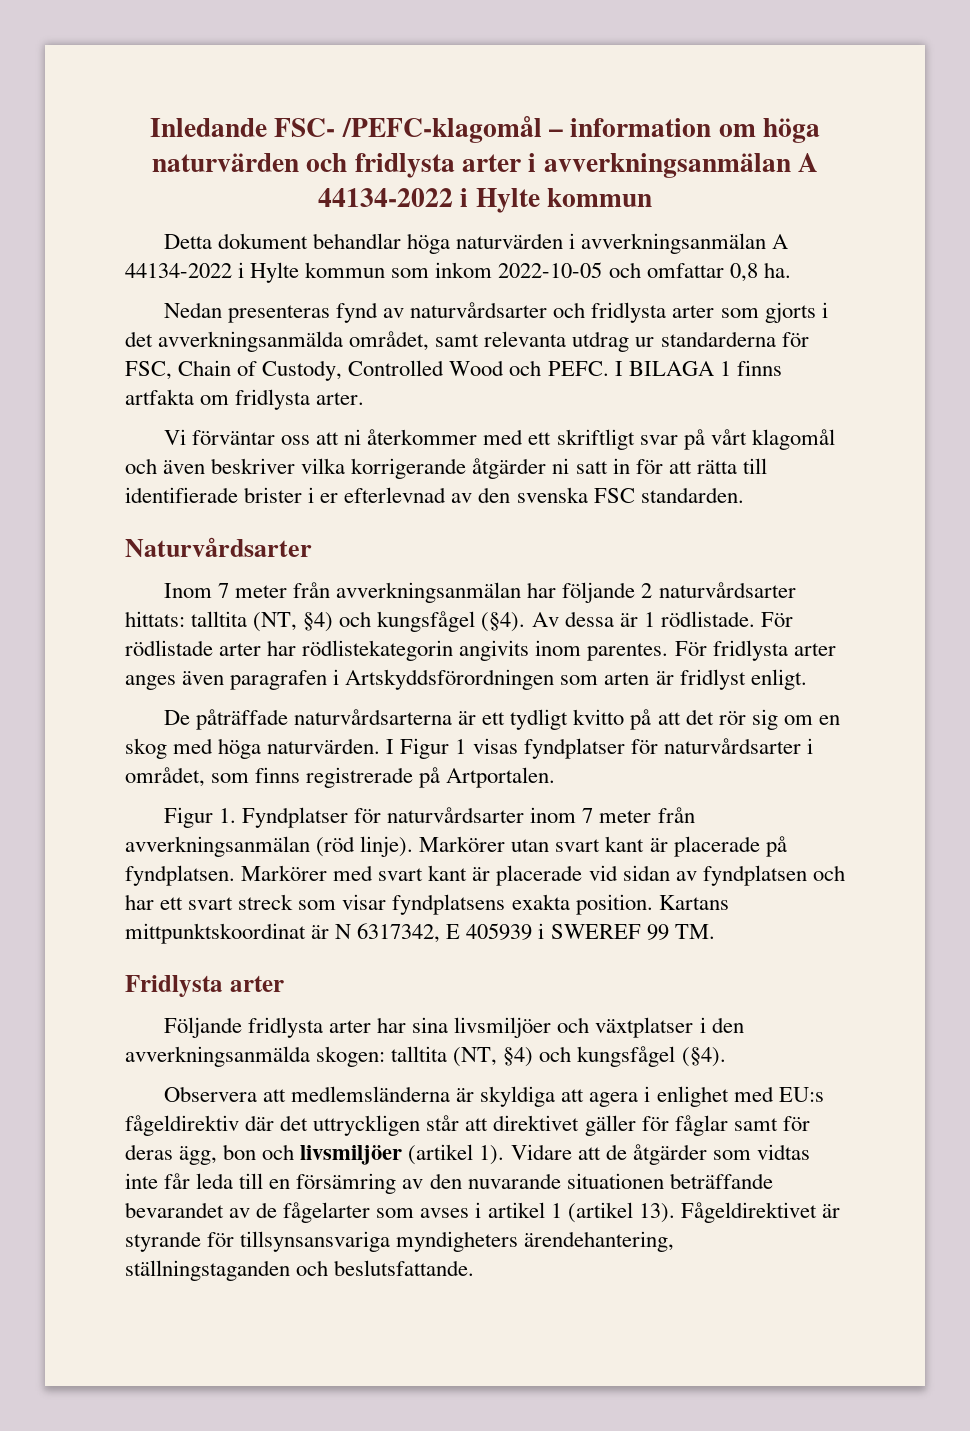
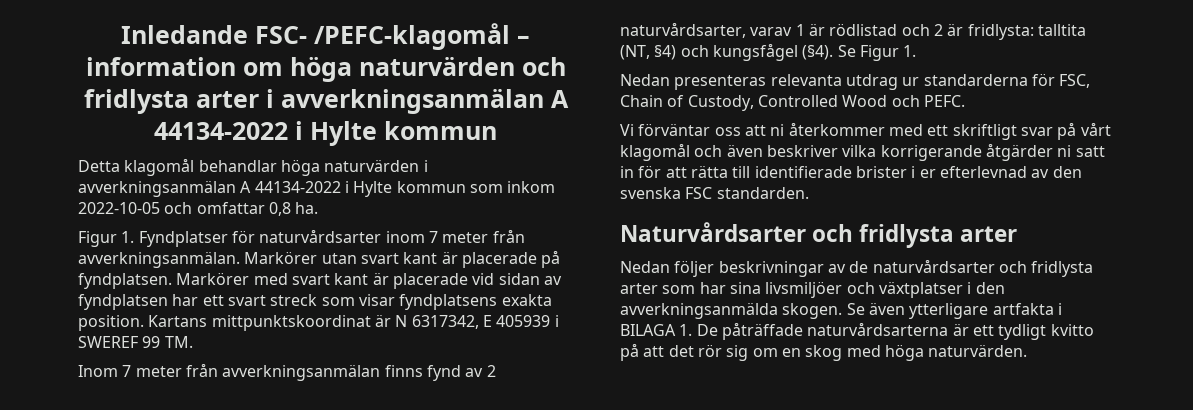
- Detta dokument behandlar höga naturvärden i avverkningsanmälan A 44134-2022 i Hylte kommun som inkom 2022-10-05 och omfattar 0,8 ha.
+ Detta klagomål behandlar höga naturvärden i avverkningsanmälan A 44134-2022 i Hylte kommun som inkom 2022-10-05 och omfattar 0,8 ha.
- Nedan presenteras fynd av naturvårdsarter och fridlysta arter som gjorts i det avverkningsanmälda området, samt relevanta utdrag ur standarderna för FSC, Chain of Custody, Controlled Wood och PEFC. I BILAGA 1 finns artfakta om fridlysta arter.
+ Figur 1. Fyndplatser för naturvårdsarter inom 7 meter från avverkningsanmälan. Markörer utan svart kant är placerade på fyndplatsen. Markörer med svart kant är placerade vid sidan av fyndplatsen har ett svart streck som visar fyndplatsens exakta position. Kartans mittpunktskoordinat är N 6317342, E 405939 i SWEREF 99 TM.
+ Inom 7 meter från avverkningsanmälan finns fynd av 2 naturvårdsarter, varav 1 är rödlistad och 2 är fridlysta: talltita (NT, §4) och kungsfågel (§4). Se Figur 1.
+ Nedan presenteras relevanta utdrag ur standarderna för FSC, Chain of Custody, Controlled Wood och PEFC.
- Naturvårdsarter
- Inom 7 meter från avverkningsanmälan har följande 2 naturvårdsarter hittats: talltita (NT, §4) och kungsfågel (§4). Av dessa är 1 rödlistade. För rödlistade arter har rödlistekategorin angivits inom parentes. För fridlysta arter anges även paragrafen i Artskyddsförordningen som arten är fridlyst enligt.
- De påträffade naturvårdsarterna är ett tydligt kvitto på att det rör sig om en skog med höga naturvärden. I Figur 1 visas fyndplatser för naturvårdsarter i området, som finns registrerade på Artportalen.
- Figur 1. Fyndplatser för naturvårdsarter inom 7 meter från avverkningsanmälan (röd linje). Markörer utan svart kant är placerade på fyndplatsen. Markörer med svart kant är placerade vid sidan av fyndplatsen och har ett svart streck som visar fyndplatsens exakta position. Kartans mittpunktskoordinat är N 6317342, E 405939 i SWEREF 99 TM.
- Fridlysta arter
- Följande fridlysta arter har sina livsmiljöer och växtplatser i den avverkningsanmälda skogen: talltita (NT, §4) och kungsfågel (§4).
- Observera att medlemsländerna är skyldiga att agera i enlighet med EU:s fågeldirektiv där det uttryckligen står att direktivet gäller för fåglar samt för deras ägg, bon och livsmiljöer (artikel 1). Vidare att de åtgärder som vidtas inte får leda till en försämring av den nuvarande situationen beträffande bevarandet av de fågelarter som avses i artikel 1 (artikel 13). Fågeldirektivet är styrande för tillsynsansvariga myndigheters ärendehantering, ställningstaganden och beslutsfattande.
+ Naturvårdsarter och fridlysta arter
+ Nedan följer beskrivningar av de naturvårdsarter och fridlysta arter som har sina livsmiljöer och växtplatser i den avverkningsanmälda skogen. Se även ytterligare artfakta i BILAGA 1. De påträffade naturvårdsarterna är ett tydligt kvitto på att det rör sig om en skog med höga naturvärden.

